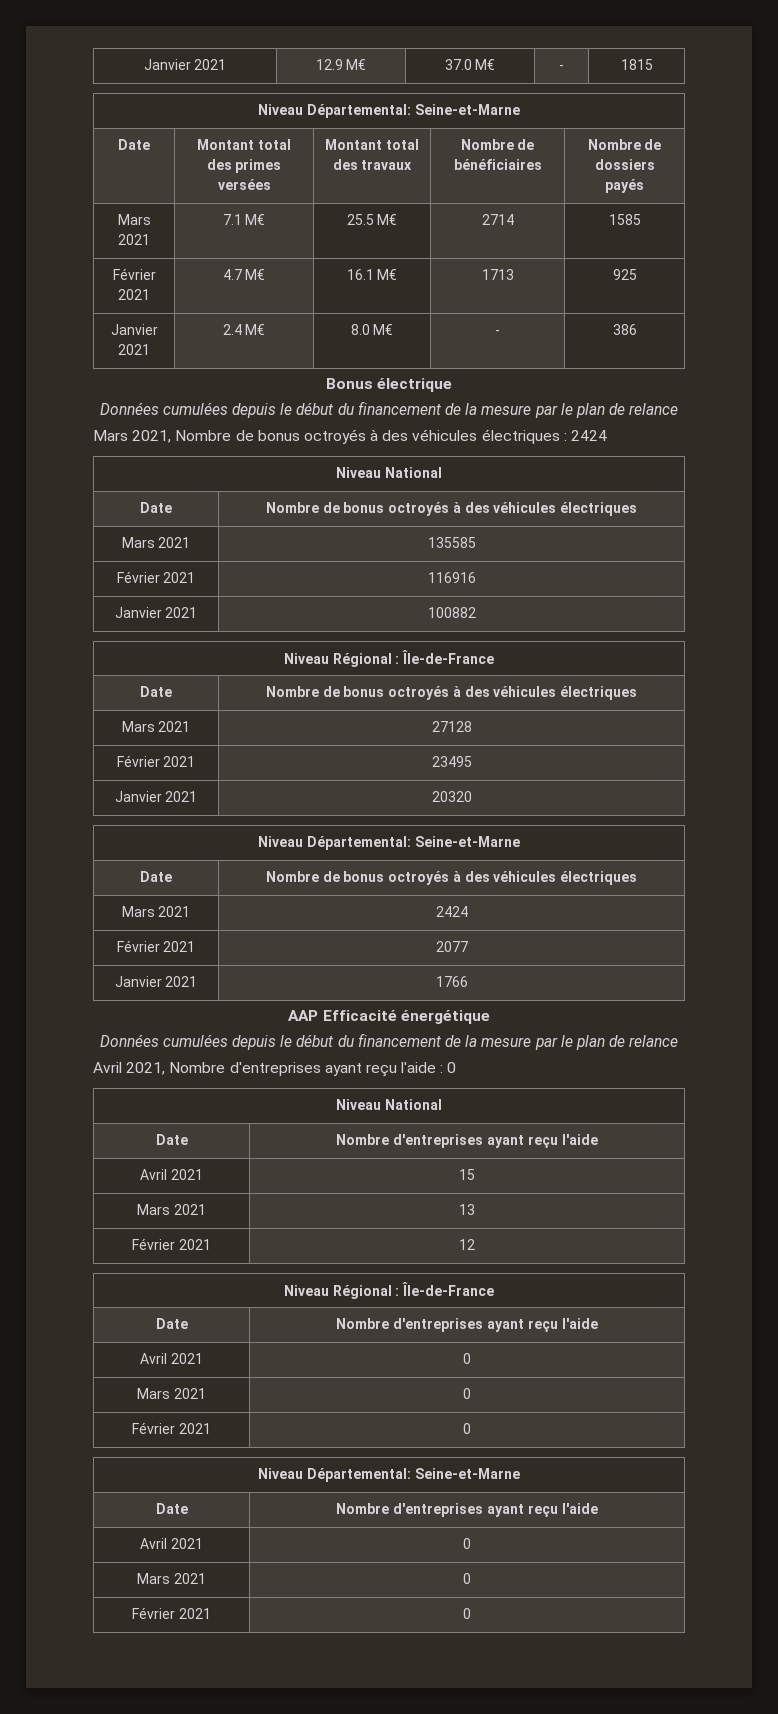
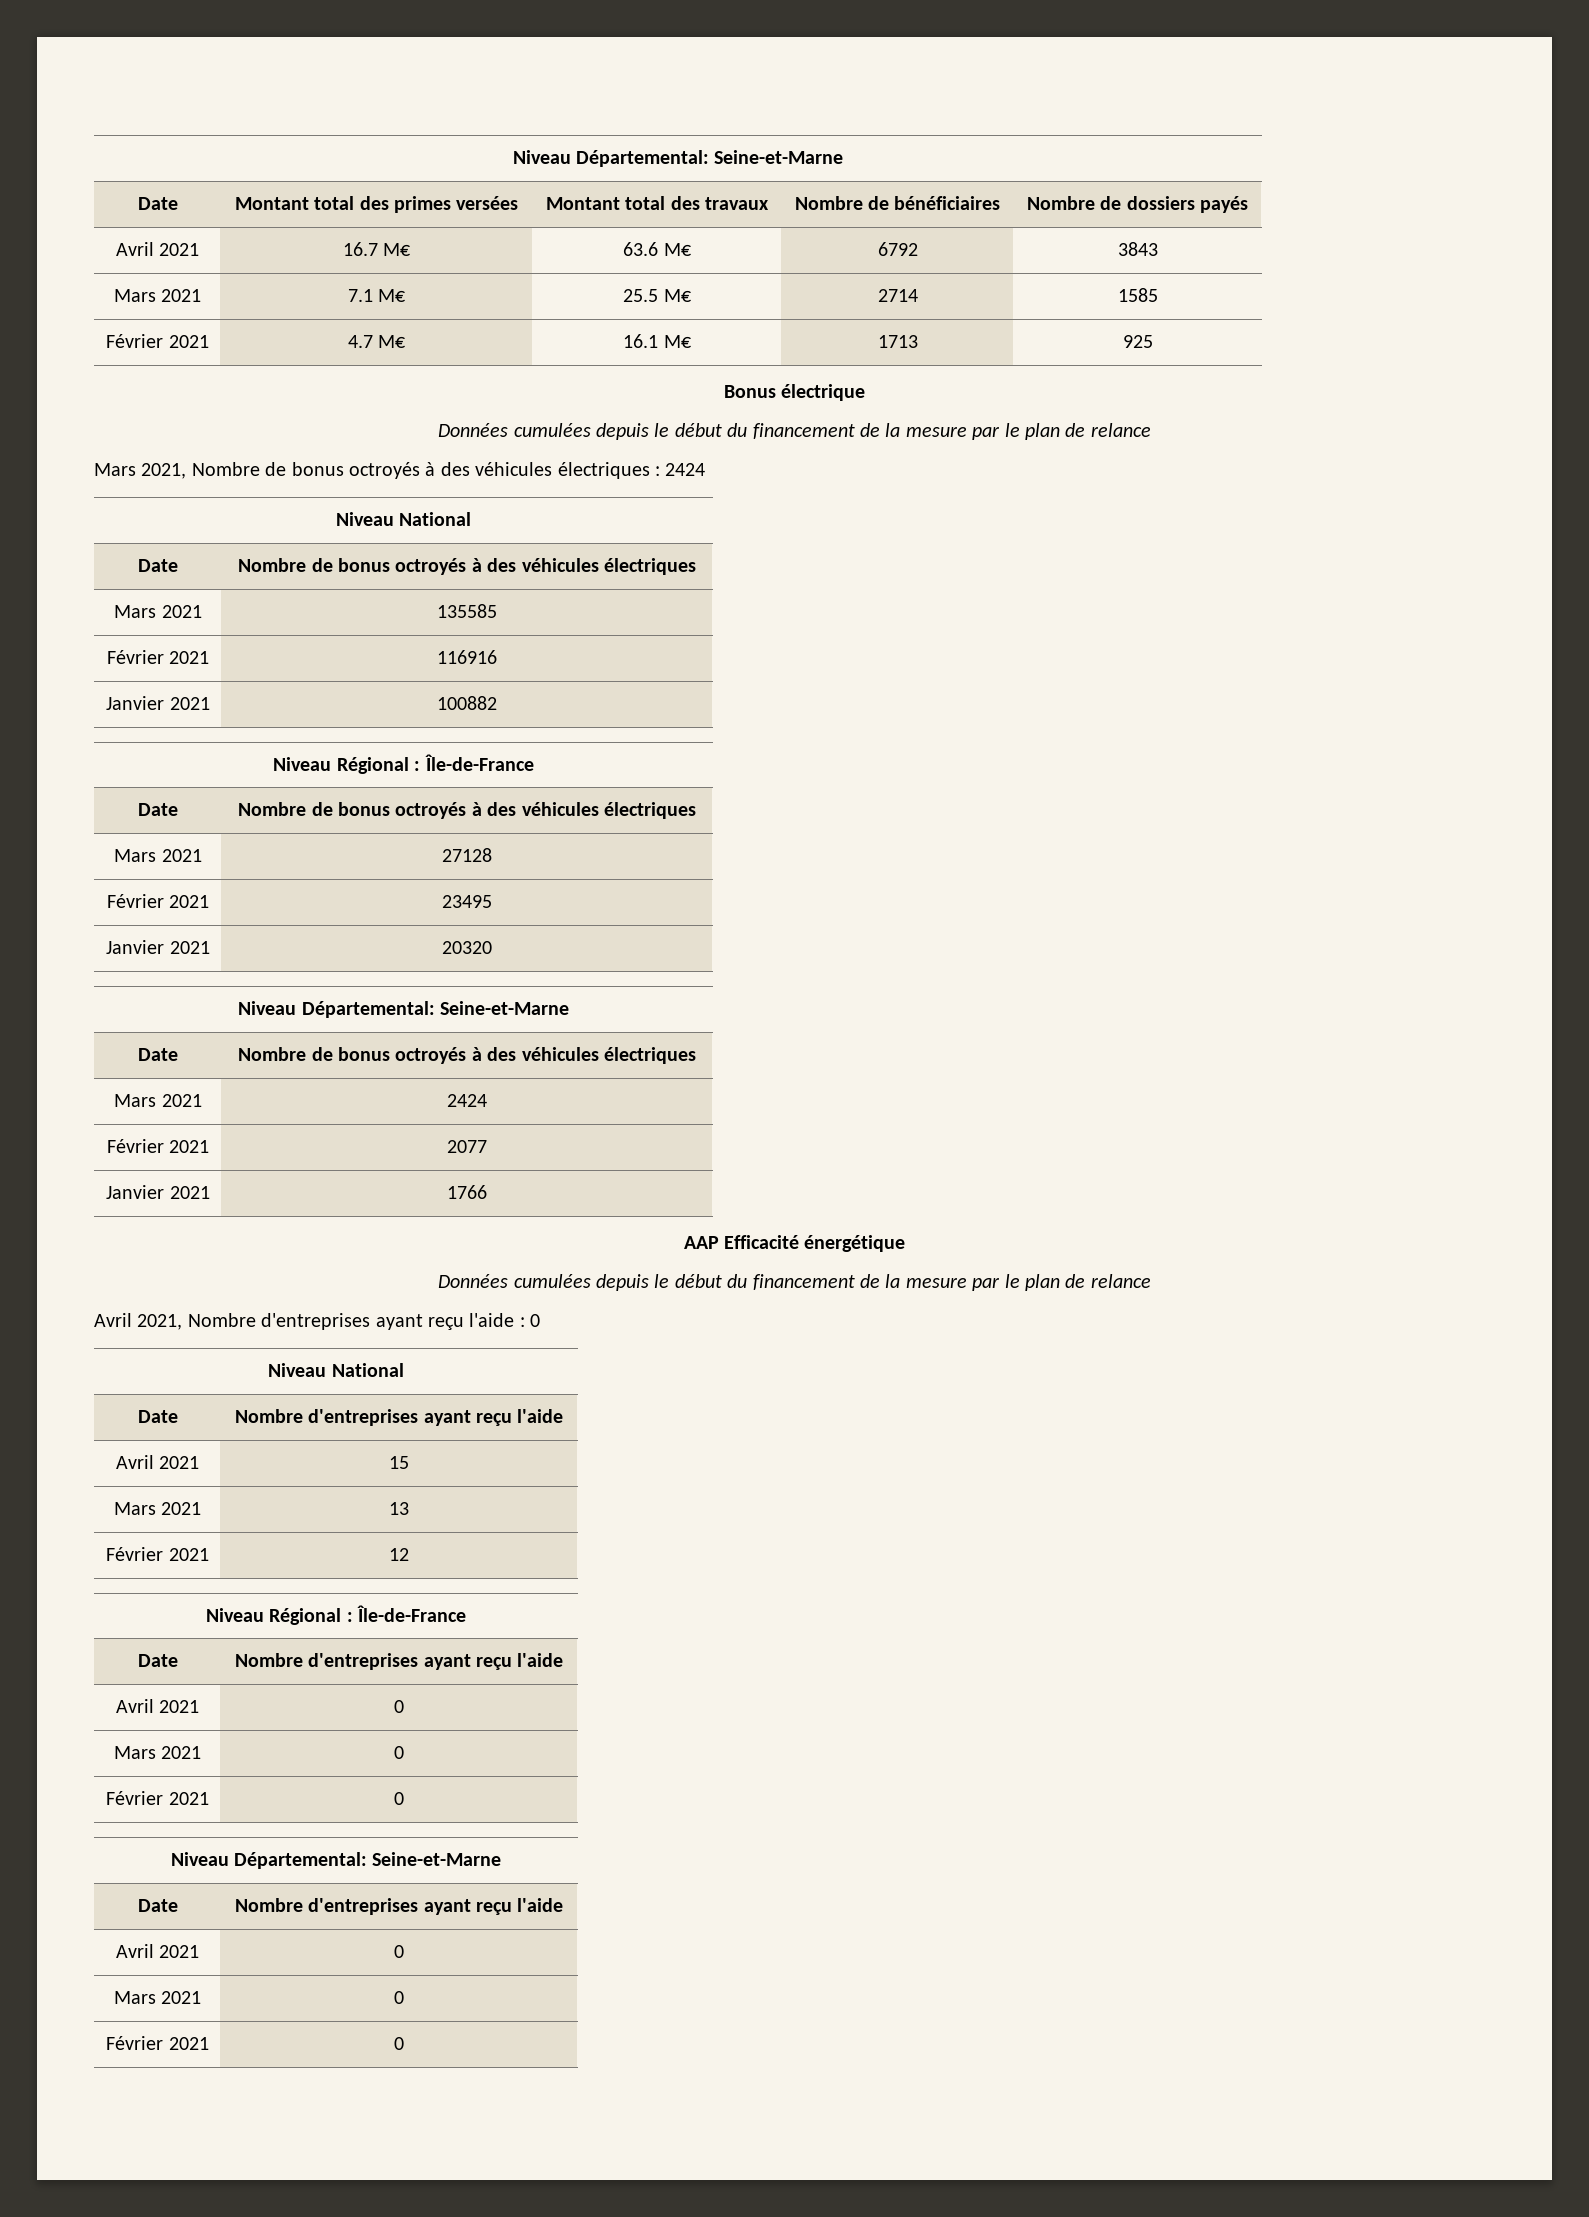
- Janvier 2021 | 12.9 M€ | 37.0 M€ | - | 1815
+ Avril 2021 | 16.7 M€ | 63.6 M€ | 6792 | 3843
- Janvier 2021 | 2.4 M€ | 8.0 M€ | - | 386

